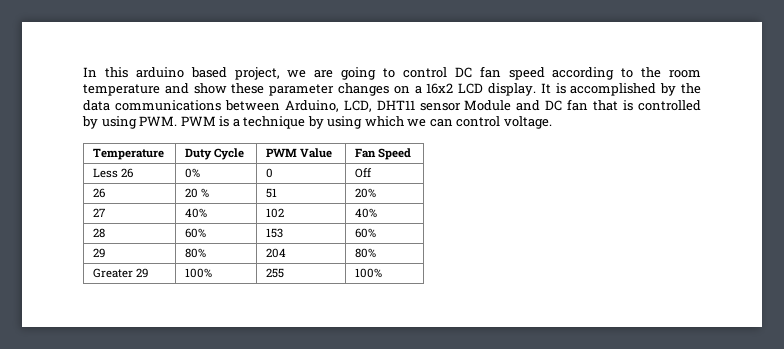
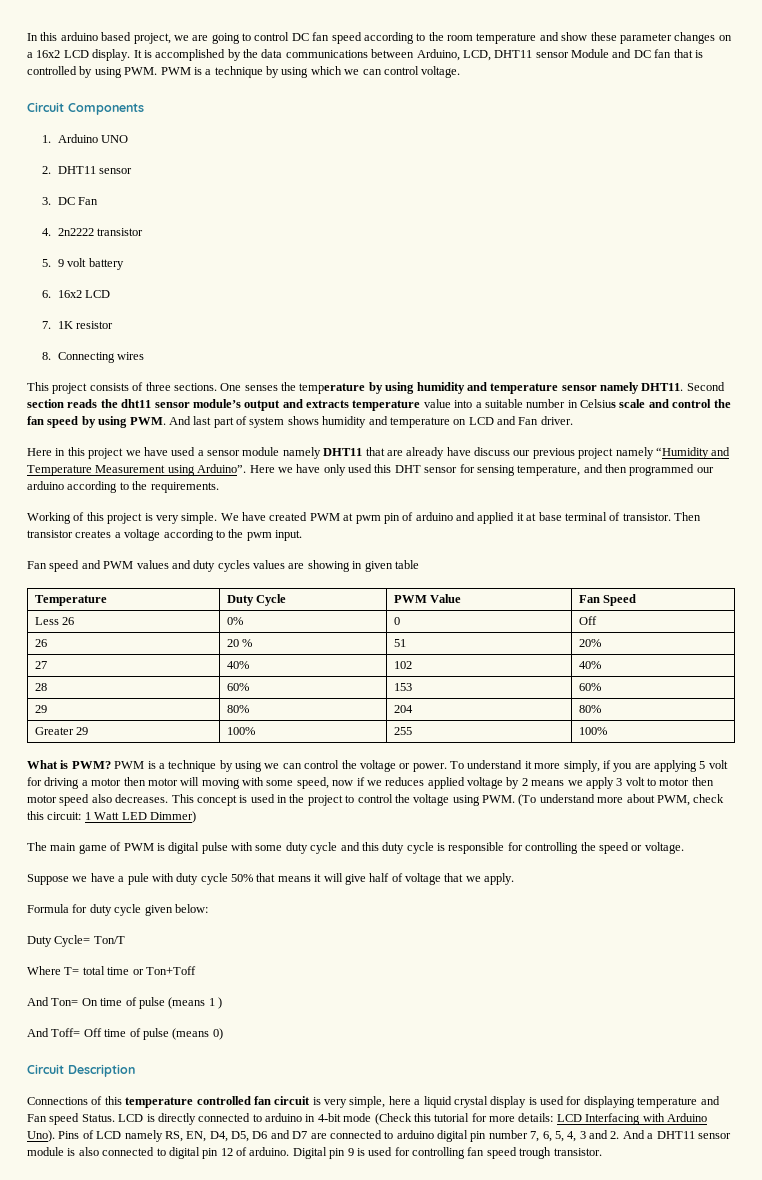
+ Circuit Components
+ 1. Arduino UNO
+ 2. DHT11 sensor
+ 3. DC Fan
+ 4. 2n2222 transistor
+ 5. 9 volt battery
+ 6. 16x2 LCD
+ 7. 1K resistor
+ 8. Connecting wires
+ This project consists of three sections. One senses the temperature by using humidity and temperature sensor namely DHT11. Second section reads the dht11 sensor module’s output and extracts temperature value into a suitable number in Celsius scale and control the fan speed by using PWM. And last part of system shows humidity and temperature on LCD and Fan driver.
+ Here in this project we have used a sensor module namely DHT11 that are already have discuss our previous project namely “Humidity and Temperature Measurement using Arduino”. Here we have only used this DHT sensor for sensing temperature, and then programmed our arduino according to the requirements.
+ Working of this project is very simple. We have created PWM at pwm pin of arduino and applied it at base terminal of transistor. Then transistor creates a voltage according to the pwm input.
+ Fan speed and PWM values and duty cycles values are showing in given table
+ What is PWM? PWM is a technique by using we can control the voltage or power. To understand it more simply, if you are applying 5 volt for driving a motor then motor will moving with some speed, now if we reduces applied voltage by 2 means we apply 3 volt to motor then motor speed also decreases. This concept is used in the project to control the voltage using PWM. (To understand more about PWM, check this circuit: 1 Watt LED Dimmer)
+ The main game of PWM is digital pulse with some duty cycle and this duty cycle is responsible for controlling the speed or voltage.
+ Suppose we have a pule with duty cycle 50% that means it will give half of voltage that we apply.
+ Formula for duty cycle given below:
+ Duty Cycle= Ton/T
+ Where T= total time or Ton+Toff
+ And Ton= On time of pulse (means 1 )
+ And Toff= Off time of pulse (means 0)
+ Circuit Description
+ Connections of this temperature controlled fan circuit is very simple, here a liquid crystal display is used for displaying temperature and Fan speed Status. LCD is directly connected to arduino in 4-bit mode (Check this tutorial for more details: LCD Interfacing with Arduino Uno). Pins of LCD namely RS, EN, D4, D5, D6 and D7 are connected to arduino digital pin number 7, 6, 5, 4, 3 and 2. And a DHT11 sensor module is also connected to digital pin 12 of arduino. Digital pin 9 is used for controlling fan speed trough transistor.

